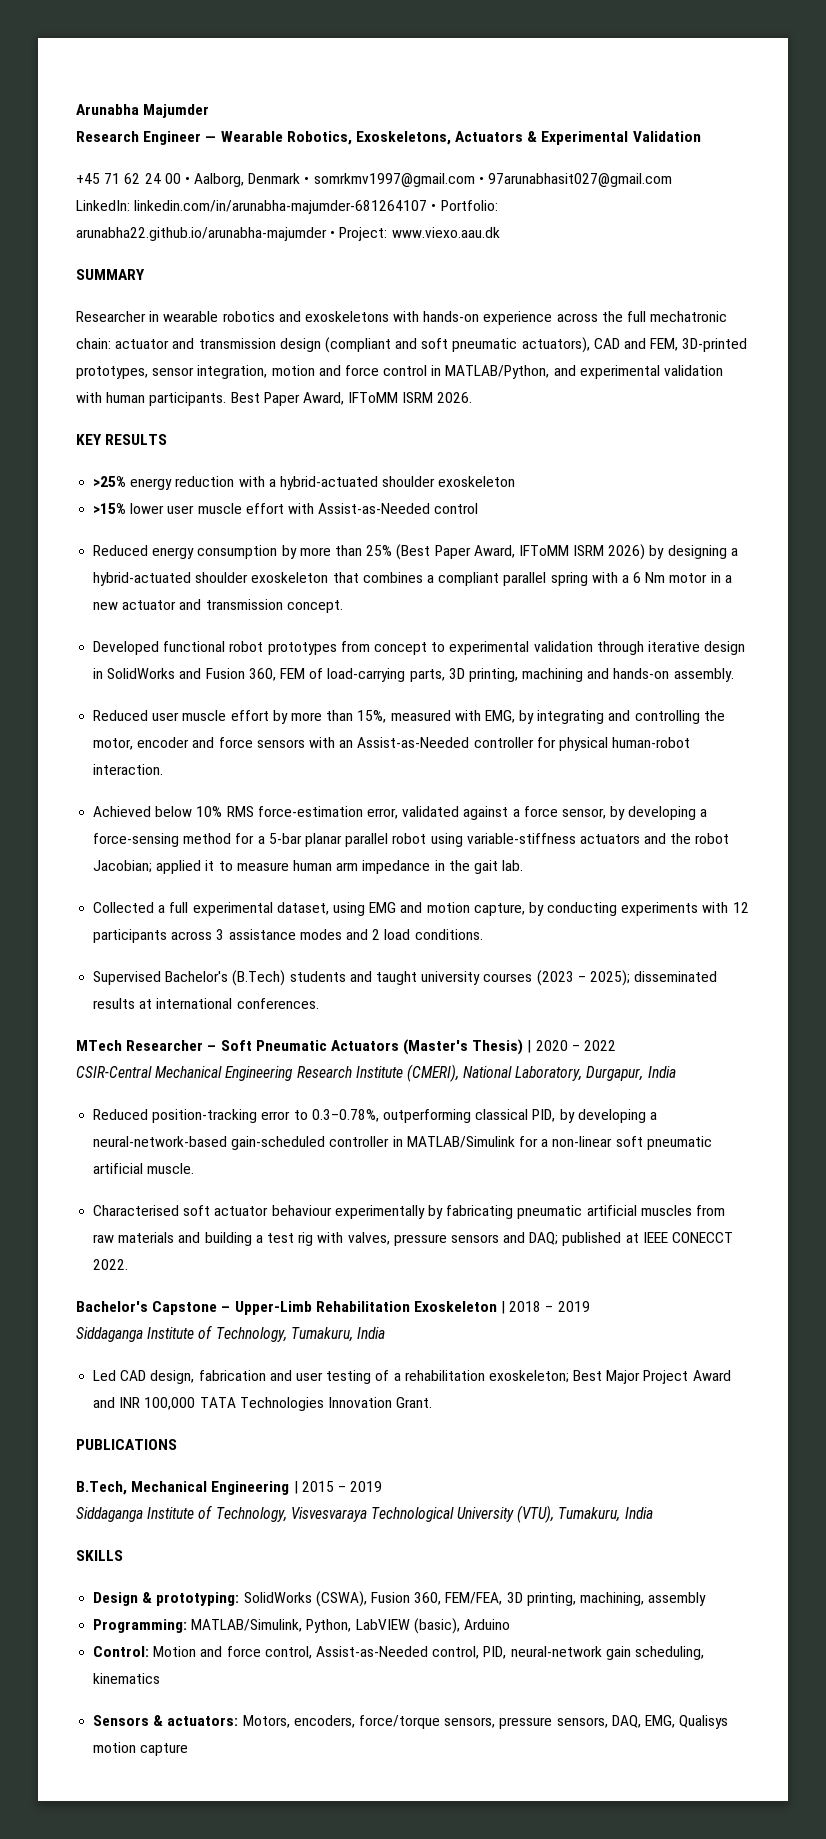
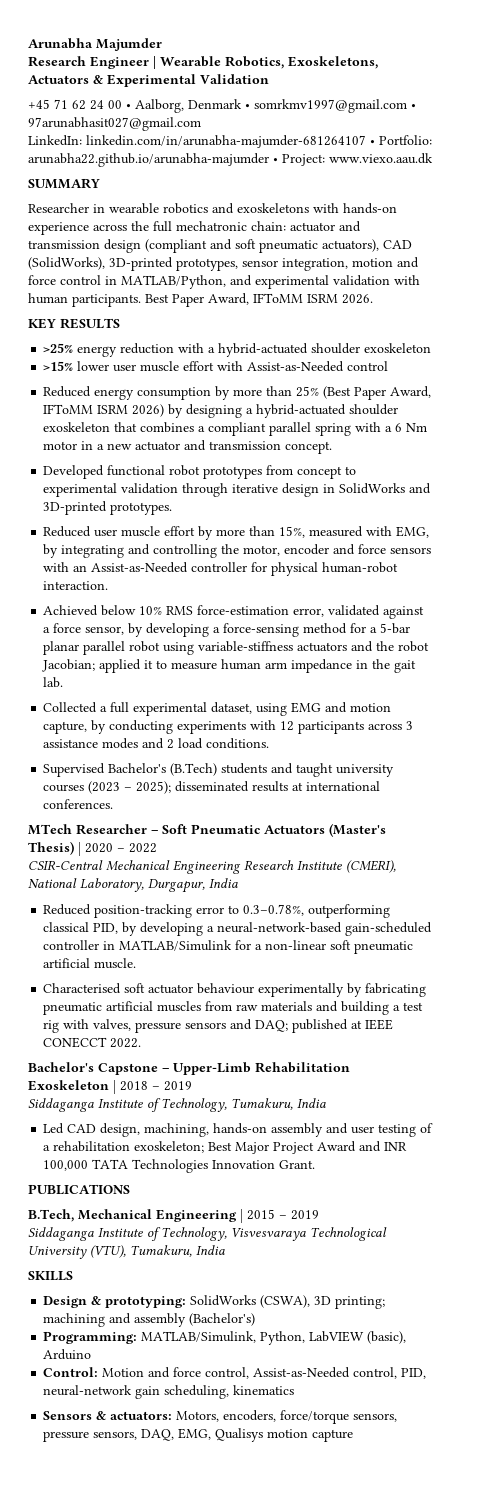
- Research Engineer — Wearable Robotics, Exoskeletons, Actuators & Experimental Validation
+ Research Engineer | Wearable Robotics, Exoskeletons, Actuators & Experimental Validation
- Researcher in wearable robotics and exoskeletons with hands-on experience across the full mechatronic chain: actuator and transmission design (compliant and soft pneumatic actuators), CAD and FEM, 3D-printed prototypes, sensor integration, motion and force control in MATLAB/Python, and experimental validation with human participants.
+ Researcher in wearable robotics and exoskeletons with hands-on experience across the full mechatronic chain: actuator and transmission design (compliant and soft pneumatic actuators), CAD (SolidWorks), 3D-printed prototypes, sensor integration, motion and force control in MATLAB/Python, and experimental validation with human participants.
- Developed functional robot prototypes from concept to experimental validation through iterative design in SolidWorks and Fusion 360, FEM of load-carrying parts, 3D printing, machining and hands-on assembly.
+ Developed functional robot prototypes from concept to experimental validation through iterative design in SolidWorks and 3D-printed prototypes.
- Led CAD design, fabrication and user testing of a rehabilitation exoskeleton; Best Major Project Award and INR 100,000 TATA Technologies Innovation Grant.
+ Led CAD design, machining, hands-on assembly and user testing of a rehabilitation exoskeleton; Best Major Project Award and INR 100,000 TATA Technologies Innovation Grant.
- Design & prototyping: SolidWorks (CSWA), Fusion 360, FEM/FEA, 3D printing, machining, assembly
+ Design & prototyping: SolidWorks (CSWA), 3D printing; machining and assembly (Bachelor's)

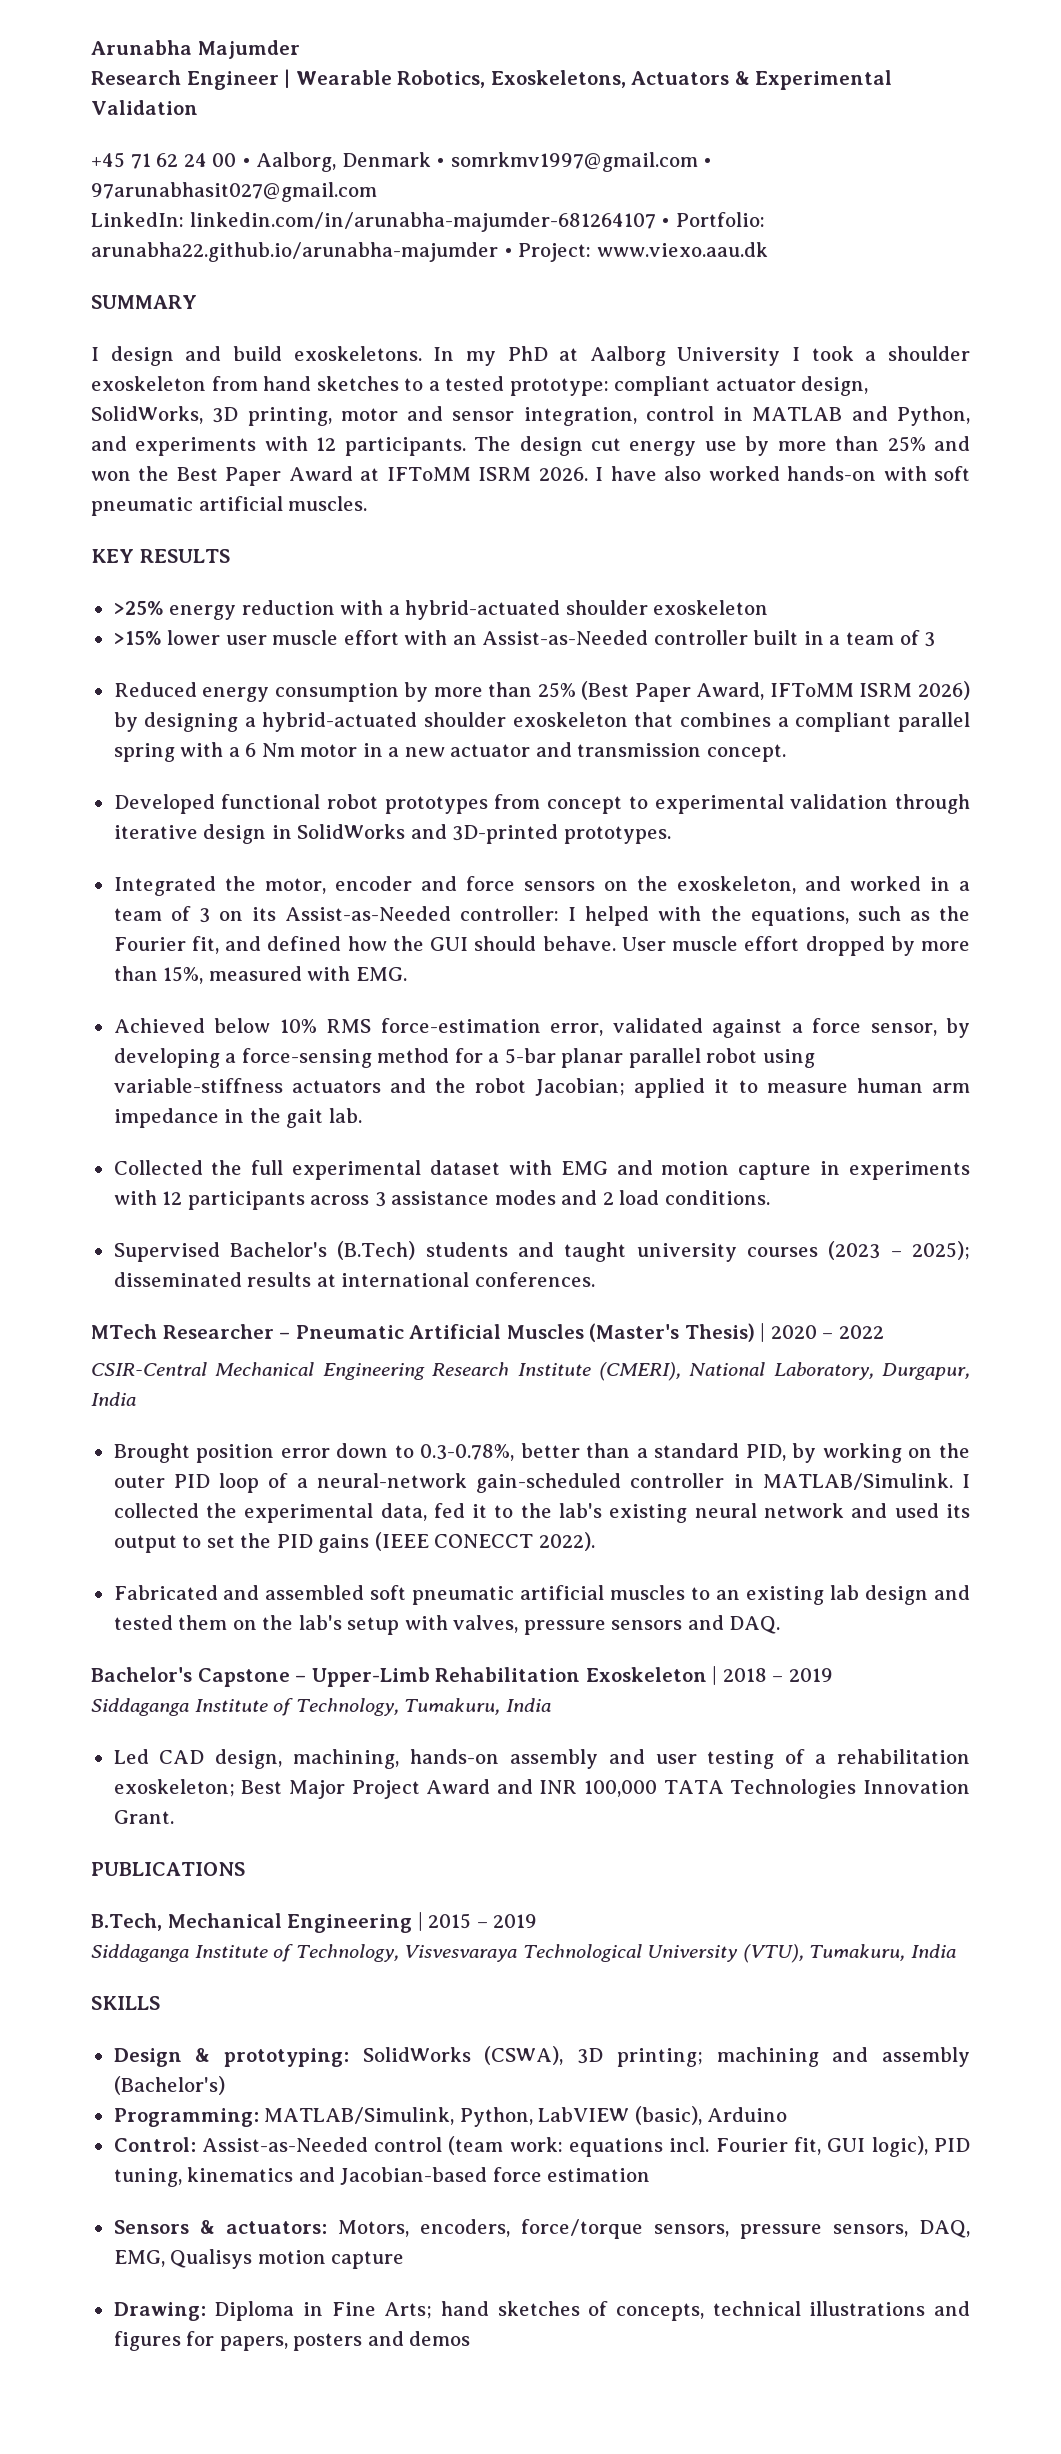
- Researcher in wearable robotics and exoskeletons with hands-on experience across the full mechatronic chain: actuator and transmission design (compliant and soft pneumatic actuators), CAD (SolidWorks), 3D-printed prototypes, sensor integration, motion and force control in MATLAB/Python, and experimental validation with human participants. Best Paper Award, IFToMM ISRM 2026.
+ I design and build exoskeletons. In my PhD at Aalborg University I took a shoulder exoskeleton from hand sketches to a tested prototype: compliant actuator design, SolidWorks, 3D printing, motor and sensor integration, control in MATLAB and Python, and experiments with 12 participants. The design cut energy use by more than 25% and won the Best Paper Award at IFToMM ISRM 2026. I have also worked hands-on with soft pneumatic artificial muscles.
- >15% lower user muscle effort with Assist-as-Needed control
+ >15% lower user muscle effort with an Assist-as-Needed controller built in a team of 3
- Reduced user muscle effort by more than 15%, measured with EMG, by integrating and controlling the motor, encoder and force sensors with an Assist-as-Needed controller for physical human-robot interaction.
+ Integrated the motor, encoder and force sensors on the exoskeleton, and worked in a team of 3 on its Assist-as-Needed controller: I helped with the equations, such as the Fourier fit, and defined how the GUI should behave. User muscle effort dropped by more than 15%, measured with EMG.
- Collected a full experimental dataset, using EMG and motion capture, by conducting experiments with 12 participants across 3 assistance modes and 2 load conditions.
+ Collected the full experimental dataset with EMG and motion capture in experiments with 12 participants across 3 assistance modes and 2 load conditions.
- MTech Researcher – Soft Pneumatic Actuators (Master's Thesis) | 2020 – 2022
+ MTech Researcher – Pneumatic Artificial Muscles (Master's Thesis) | 2020 – 2022
- Reduced position-tracking error to 0.3–0.78%, outperforming classical PID, by developing a neural-network-based gain-scheduled controller in MATLAB/Simulink for a non-linear soft pneumatic artificial muscle.
- Characterised soft actuator behaviour experimentally by fabricating pneumatic artificial muscles from raw materials and building a test rig with valves, pressure sensors and DAQ; published at IEEE CONECCT 2022.
+ Brought position error down to 0.3-0.78%, better than a standard PID, by working on the outer PID loop of a neural-network gain-scheduled controller in MATLAB/Simulink. I collected the experimental data, fed it to the lab's existing neural network and used its output to set the PID gains (IEEE CONECCT 2022).
+ Fabricated and assembled soft pneumatic artificial muscles to an existing lab design and tested them on the lab's setup with valves, pressure sensors and DAQ.
- Control: Motion and force control, Assist-as-Needed control, PID, neural-network gain scheduling, kinematics
+ Control: Assist-as-Needed control (team work: equations incl. Fourier fit, GUI logic), PID tuning, kinematics and Jacobian-based force estimation
+ Drawing: Diploma in Fine Arts; hand sketches of concepts, technical illustrations and figures for papers, posters and demos

